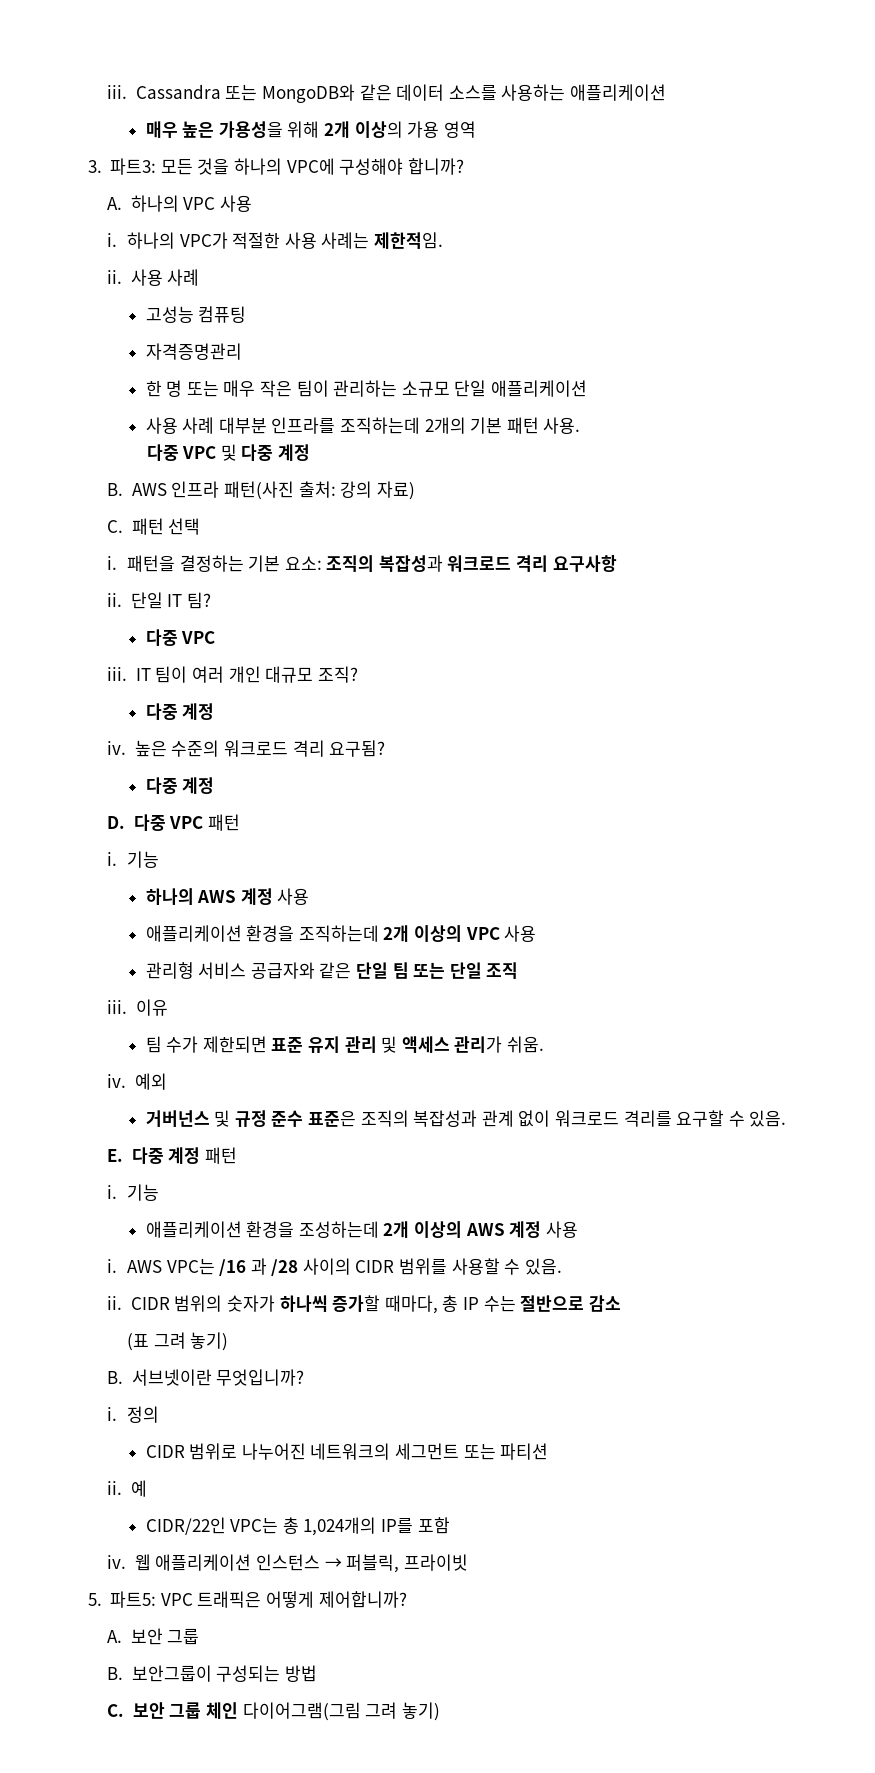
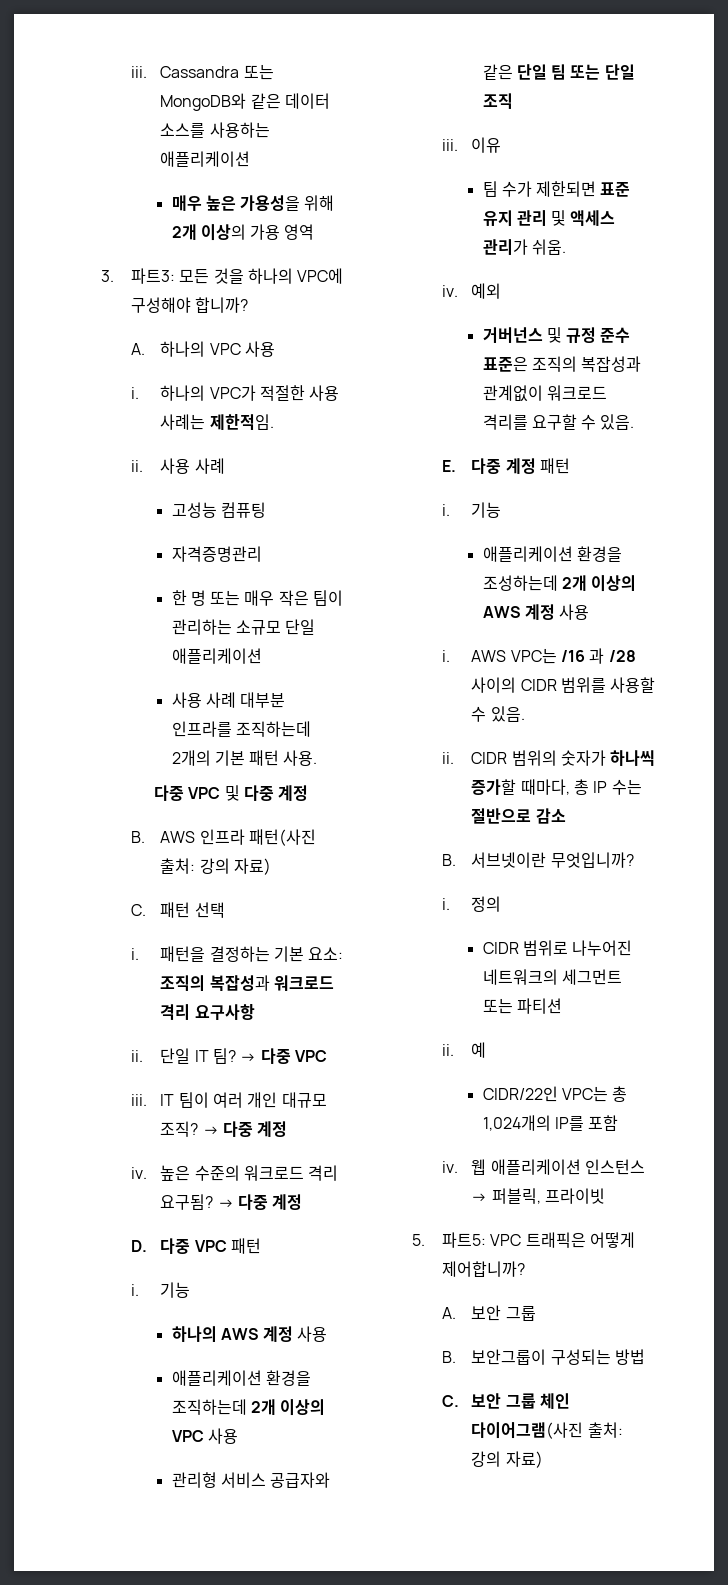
- 단일 IT 팀?
- 다중 VPC
+ 단일 IT 팀? → 다중 VPC
- IT 팀이 여러 개인 대규모 조직?
- 다중 계정
+ IT 팀이 여러 개인 대규모 조직? → 다중 계정
- 높은 수준의 워크로드 격리 요구됨?
- 다중 계정
+ 높은 수준의 워크로드 격리 요구됨? → 다중 계정
- 거버넌스 및 규정 준수 표준은 조직의 복잡성과 관계 없이 워크로드 격리를 요구할 수 있음.
+ 거버넌스 및 규정 준수 표준은 조직의 복잡성과 관계없이 워크로드 격리를 요구할 수 있음.
- (표 그려 놓기)
- C. 보안 그룹 체인 다이어그램(그림 그려 놓기)
+ C. 보안 그룹 체인 다이어그램(사진 출처: 강의 자료)

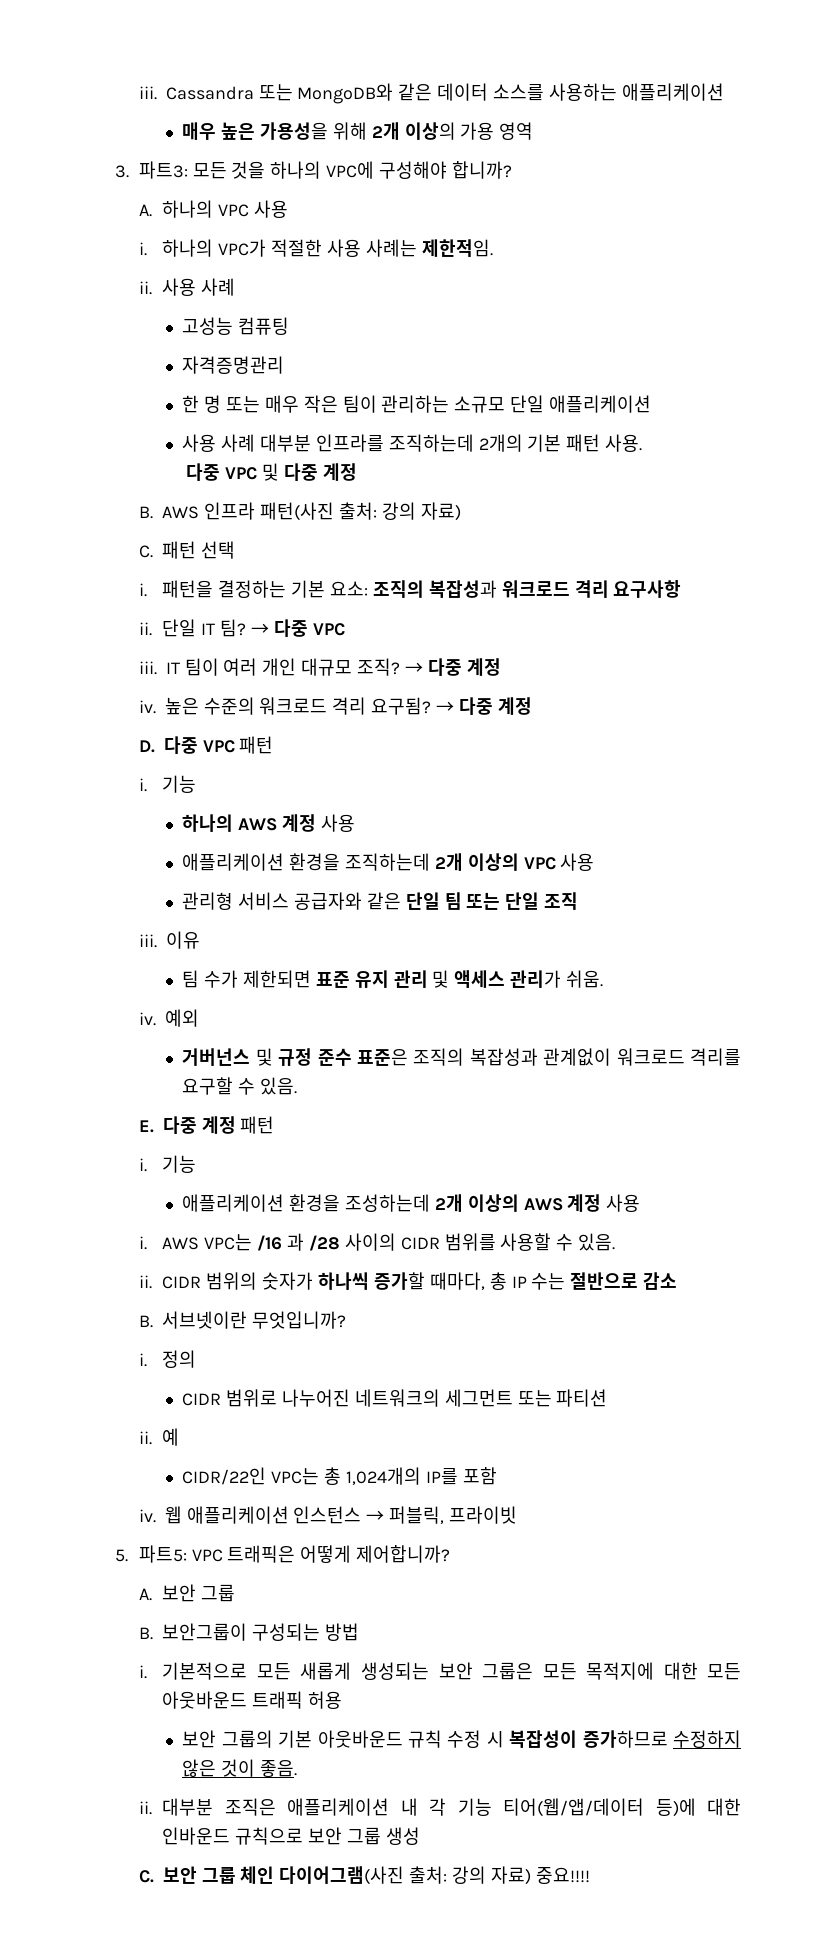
+ i. 기본적으로 모든 새롭게 생성되는 보안 그룹은 모든 목적지에 대한 모든 아웃바운드 트래픽 허용
+ 보안 그룹의 기본 아웃바운드 규칙 수정 시 복잡성이 증가하므로 수정하지 않은 것이 좋음.
+ ii. 대부분 조직은 애플리케이션 내 각 기능 티어(웹/앱/데이터 등)에 대한 인바운드 규칙으로 보안 그룹 생성
- C. 보안 그룹 체인 다이어그램(사진 출처: 강의 자료)
+ C. 보안 그룹 체인 다이어그램(사진 출처: 강의 자료) 중요!!!!

